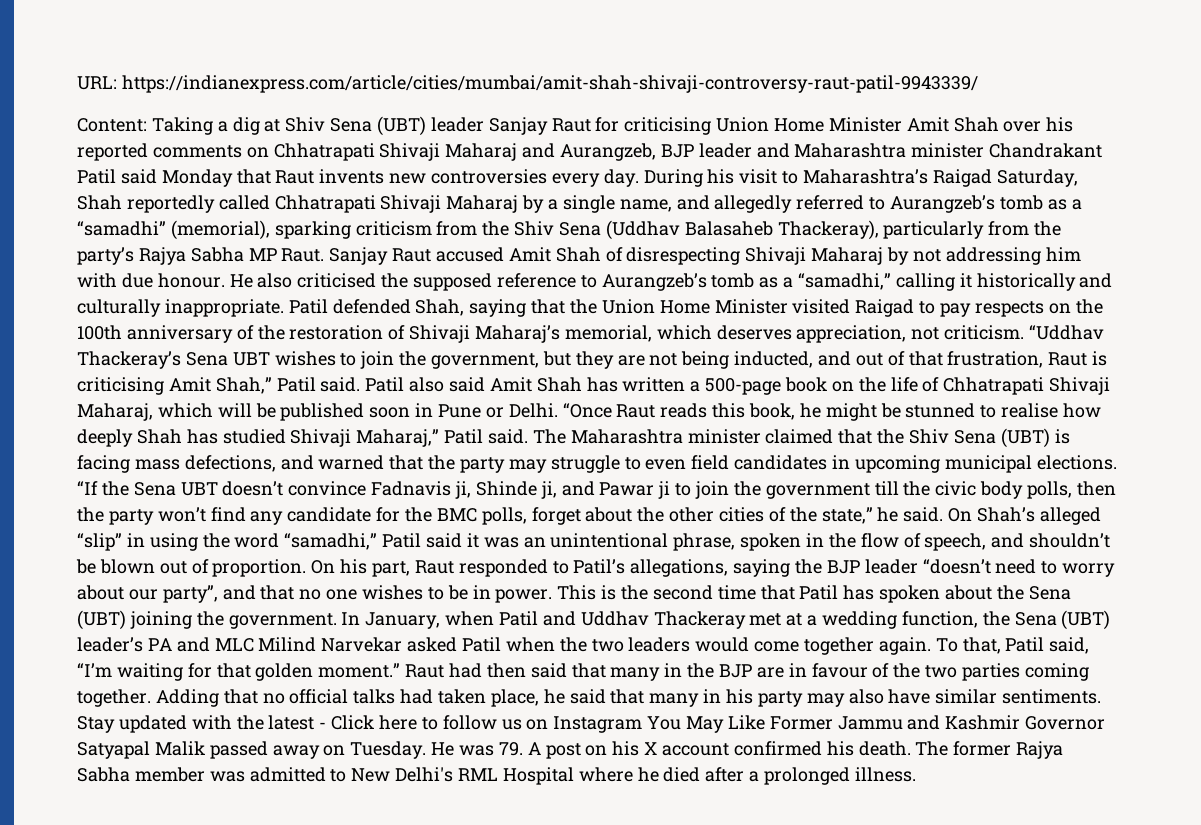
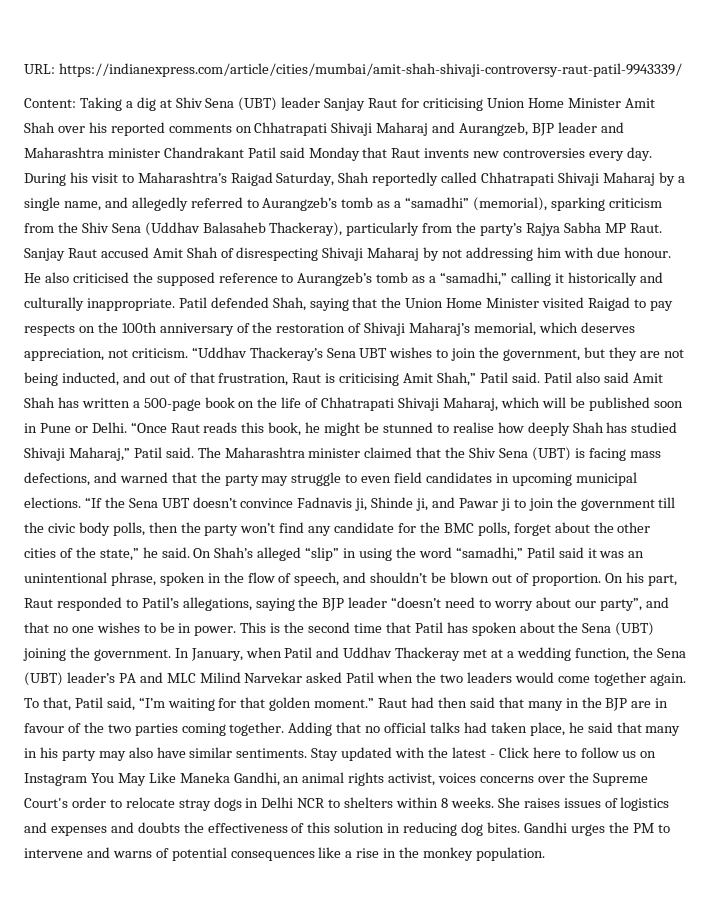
- Stay updated with the latest - Click here to follow us on Instagram You May Like Former Jammu and Kashmir Governor Satyapal Malik passed away on Tuesday. He was 79. A post on his X account confirmed his death. The former Rajya Sabha member was admitted to New Delhi's RML Hospital where he died after a prolonged illness.
+ Stay updated with the latest - Click here to follow us on Instagram You May Like Maneka Gandhi, an animal rights activist, voices concerns over the Supreme Court's order to relocate stray dogs in Delhi NCR to shelters within 8 weeks. She raises issues of logistics and expenses and doubts the effectiveness of this solution in reducing dog bites. Gandhi urges the PM to intervene and warns of potential consequences like a rise in the monkey population.

